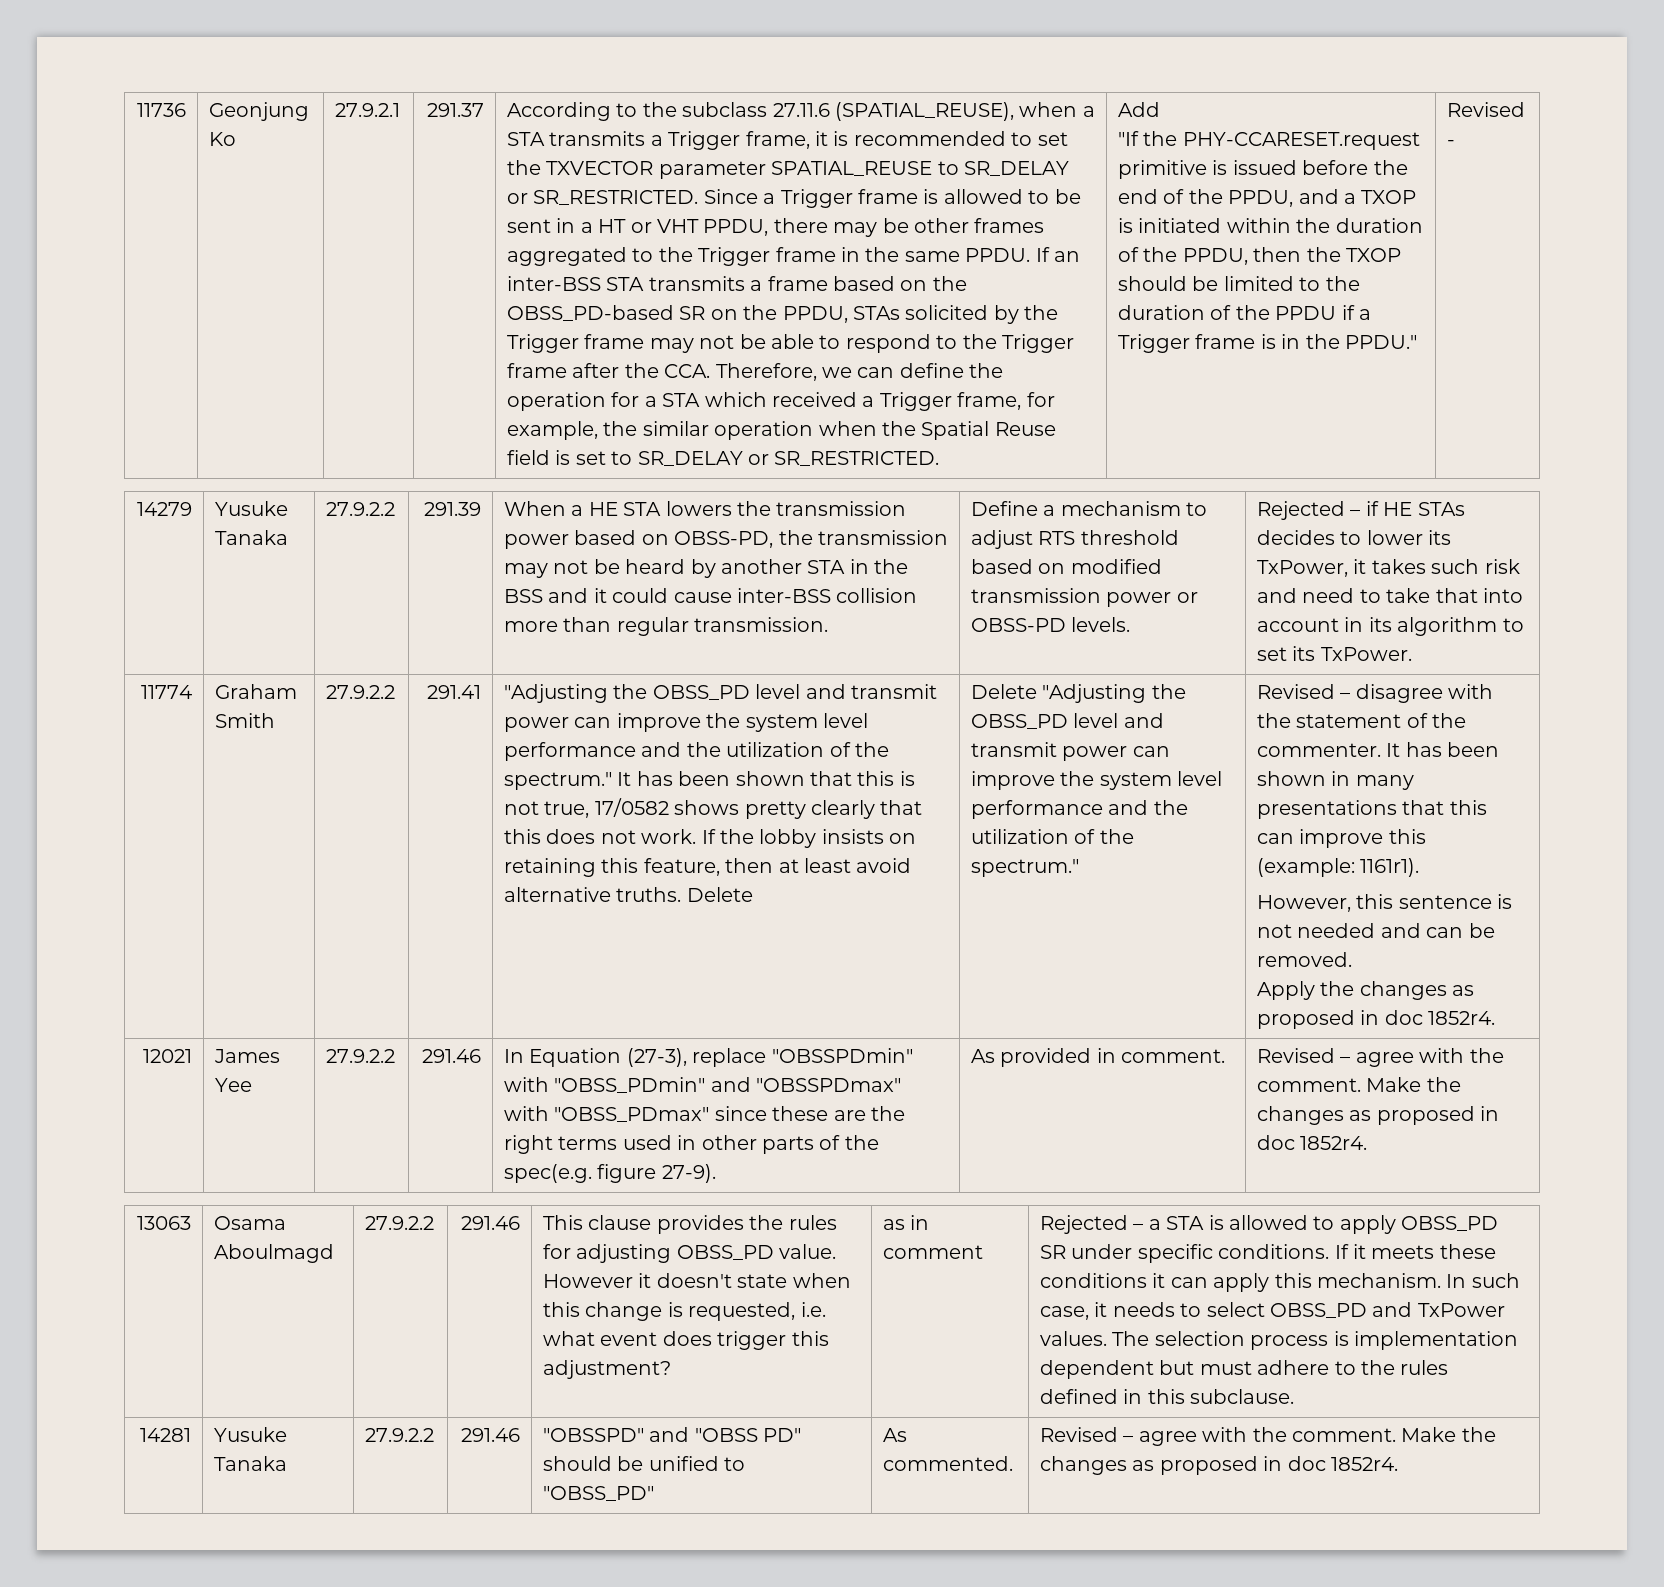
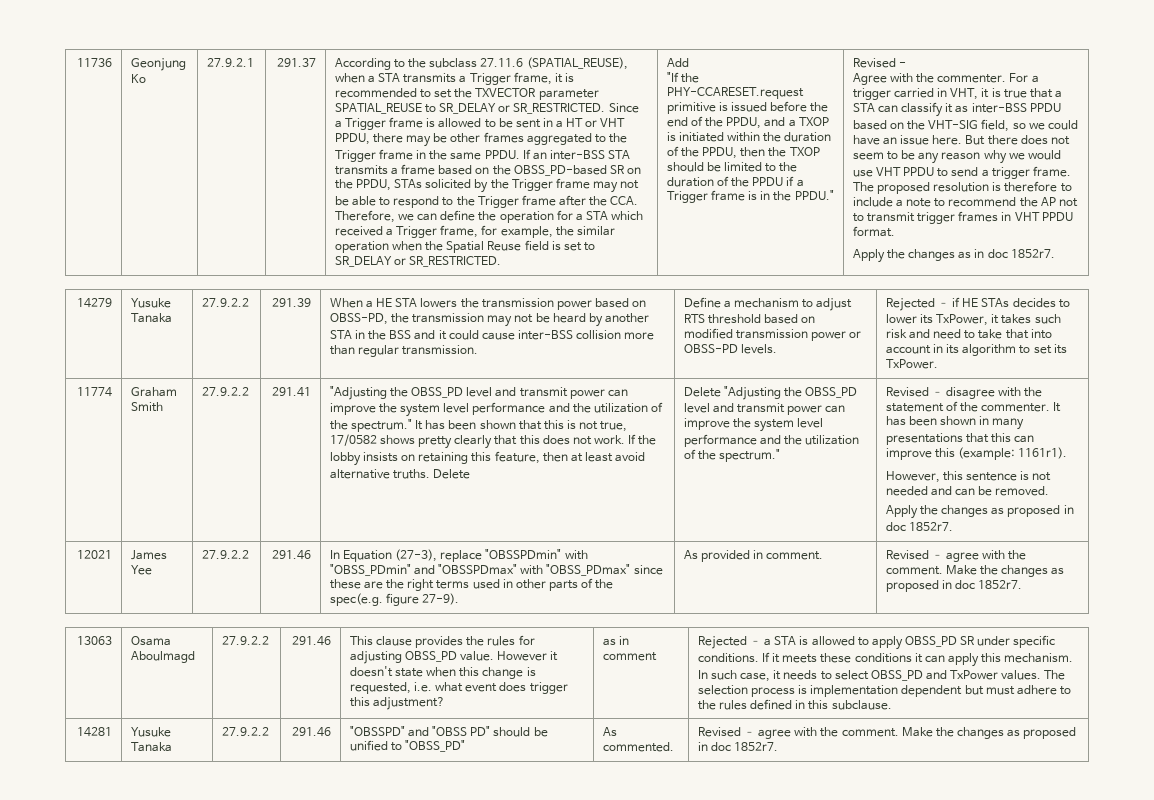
+ Agree with the commenter. For a trigger carried in VHT, it is true that a STA can classify it as inter-BSS PPDU based on the VHT-SIG field, so we could have an issue here. But there does not seem to be any reason why we would use VHT PPDU to send a trigger frame. The proposed resolution is therefore to include a note to recommend the AP not to transmit trigger frames in VHT PPDU format.
+ Apply the changes as in doc 1852r7.
- Apply the changes as proposed in doc 1852r4.
+ Apply the changes as proposed in doc 1852r7.
- As provided in comment. | Revised – agree with the comment. Make the changes as proposed in doc 1852r4.
+ As provided in comment. | Revised – agree with the comment. Make the changes as proposed in doc 1852r7.
- 14281 | Yusuke Tanaka | 27.9.2.2 | 291.46 | "OBSSPD" and "OBSS PD" should be unified to "OBSS_PD" | As commented. | Revised – agree with the comment. Make the changes as proposed in doc 1852r4.
+ 14281 | Yusuke Tanaka | 27.9.2.2 | 291.46 | "OBSSPD" and "OBSS PD" should be unified to "OBSS_PD" | As commented. | Revised – agree with the comment. Make the changes as proposed in doc 1852r7.

